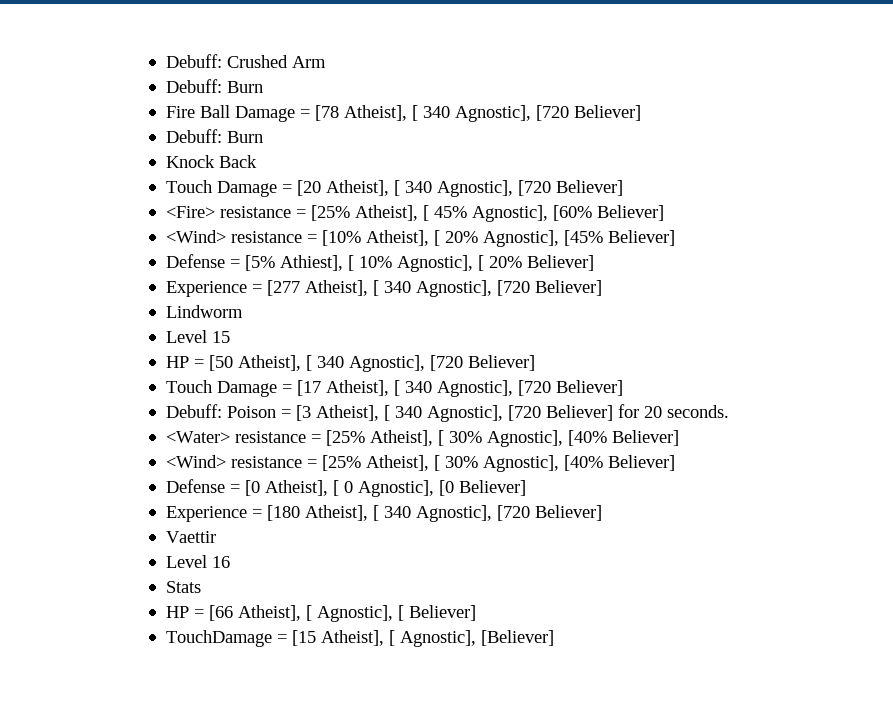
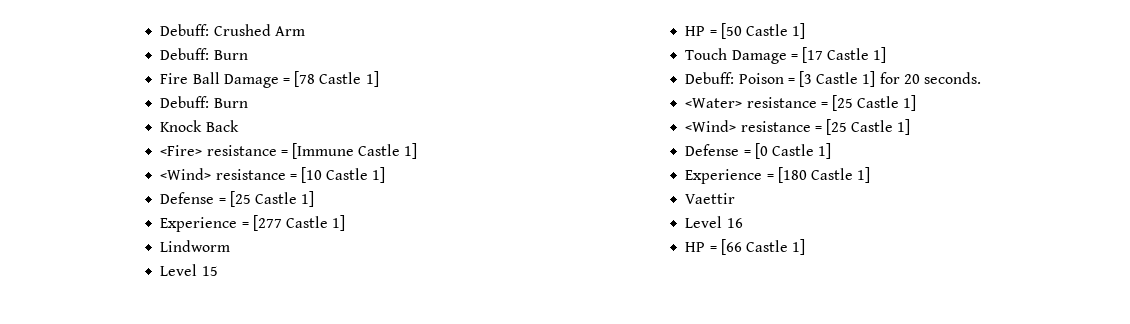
- Fire Ball Damage = [78 Atheist], [ 340 Agnostic], [720 Believer]
+ Fire Ball Damage = [78 Castle 1]
  Debuff: Burn
  Knock Back
- Touch Damage = [20 Atheist], [ 340 Agnostic], [720 Believer]
- <Fire> resistance = [25% Atheist], [ 45% Agnostic], [60% Believer]
- <Wind> resistance = [10% Atheist], [ 20% Agnostic], [45% Believer]
- Defense = [5% Athiest], [ 10% Agnostic], [ 20% Believer]
- Experience = [277 Atheist], [ 340 Agnostic], [720 Believer]
+ <Fire> resistance = [Immune Castle 1]
+ <Wind> resistance = [10 Castle 1]
+ Defense = [25 Castle 1]
+ Experience = [277 Castle 1]
- HP = [50 Atheist], [ 340 Agnostic], [720 Believer]
- Touch Damage = [17 Atheist], [ 340 Agnostic], [720 Believer]
- Debuff: Poison = [3 Atheist], [ 340 Agnostic], [720 Believer] for 20 seconds.
+ HP = [50 Castle 1]
+ Touch Damage = [17 Castle 1]
+ Debuff: Poison = [3 Castle 1] for 20 seconds.
- <Water> resistance = [25% Atheist], [ 30% Agnostic], [40% Believer]
- <Wind> resistance = [25% Atheist], [ 30% Agnostic], [40% Believer]
- Defense = [0 Atheist], [ 0 Agnostic], [0 Believer]
- Experience = [180 Atheist], [ 340 Agnostic], [720 Believer]
+ <Water> resistance = [25 Castle 1]
+ <Wind> resistance = [25 Castle 1]
+ Defense = [0 Castle 1]
+ Experience = [180 Castle 1]
- Stats
- HP = [66 Atheist], [ Agnostic], [ Believer]
- TouchDamage = [15 Atheist], [ Agnostic], [Believer]
+ HP = [66 Castle 1]

